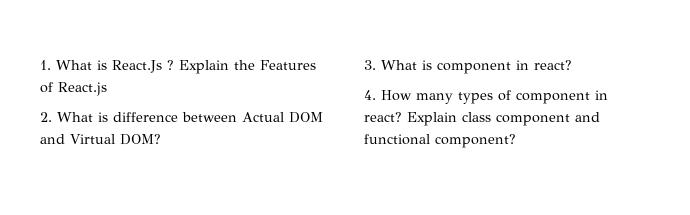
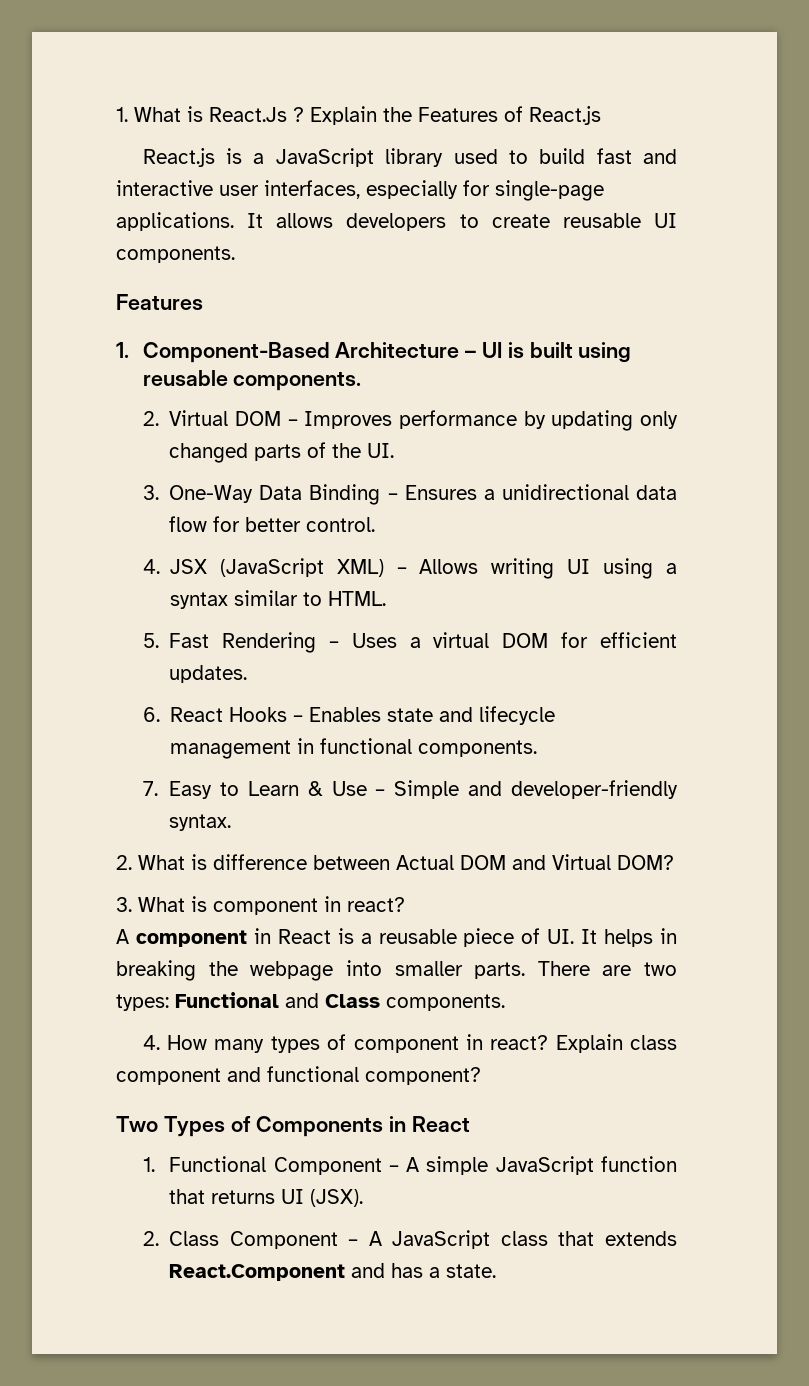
+ React.js is a JavaScript library used to build fast and interactive user interfaces, especially for single-page applications. It allows developers to create reusable UI components.
+ Features
+ 1. Component-Based Architecture – UI is built using reusable components.
+ 2. Virtual DOM – Improves performance by updating only changed parts of the UI.
+ 3. One-Way Data Binding – Ensures a unidirectional data flow for better control.
+ 4. JSX (JavaScript XML) – Allows writing UI using a syntax similar to HTML.
+ 5. Fast Rendering – Uses a virtual DOM for efficient updates.
+ 6. React Hooks – Enables state and lifecycle management in functional components.
+ 7. Easy to Learn & Use – Simple and developer-friendly syntax.
+ A component in React is a reusable piece of UI. It helps in breaking the webpage into smaller parts. There are two types: Functional and Class components.
+ Two Types of Components in React
+ 1. Functional Component – A simple JavaScript function that returns UI (JSX).
+ 2. Class Component – A JavaScript class that extends React.Component and has a state.

